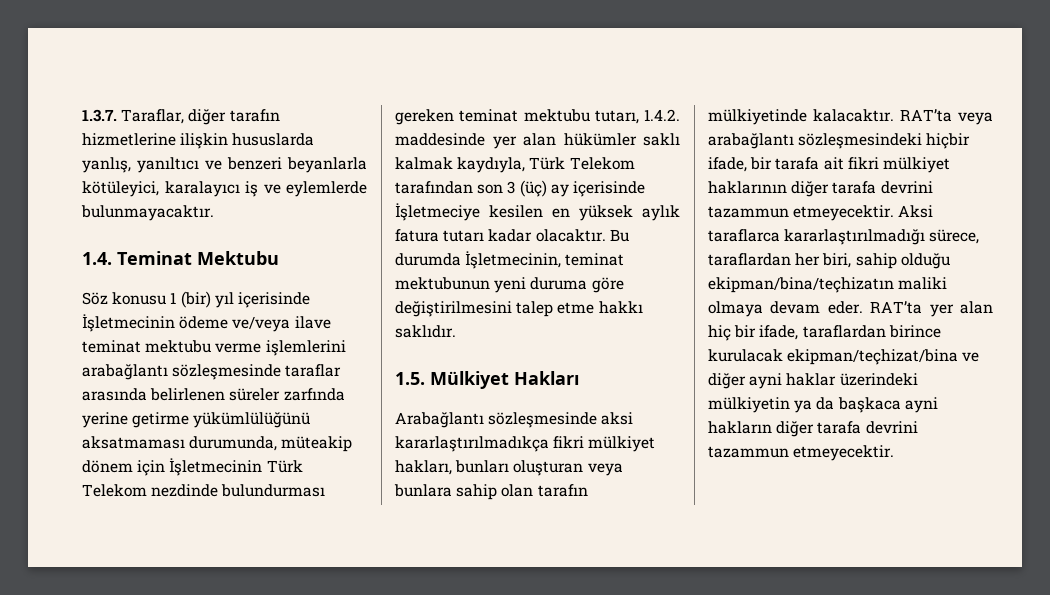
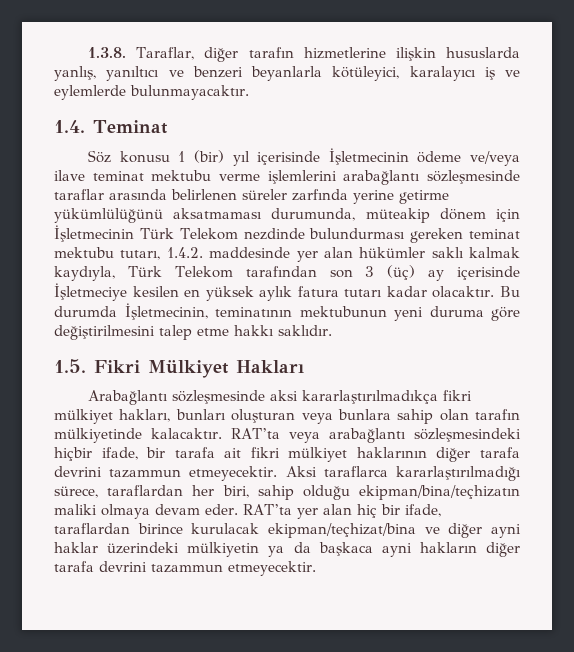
- 1.3.7. Taraflar, diğer tarafın hizmetlerine ilişkin hususlarda yanlış, yanıltıcı ve benzeri beyanlarla kötüleyici, karalayıcı iş ve eylemlerde bulunmayacaktır.
+ 1.3.8. Taraflar, diğer tarafın hizmetlerine ilişkin hususlarda yanlış, yanıltıcı ve benzeri beyanlarla kötüleyici, karalayıcı iş ve eylemlerde bulunmayacaktır.
- 1.4. Teminat Mektubu
+ 1.4. Teminat
- Bu durumda İşletmecinin, teminat mektubunun yeni duruma göre değiştirilmesini talep etme hakkı saklıdır.
+ Bu durumda İşletmecinin, teminatının mektubunun yeni duruma göre değiştirilmesini talep etme hakkı saklıdır.
- 1.5. Mülkiyet Hakları
+ 1.5. Fikri Mülkiyet Hakları

